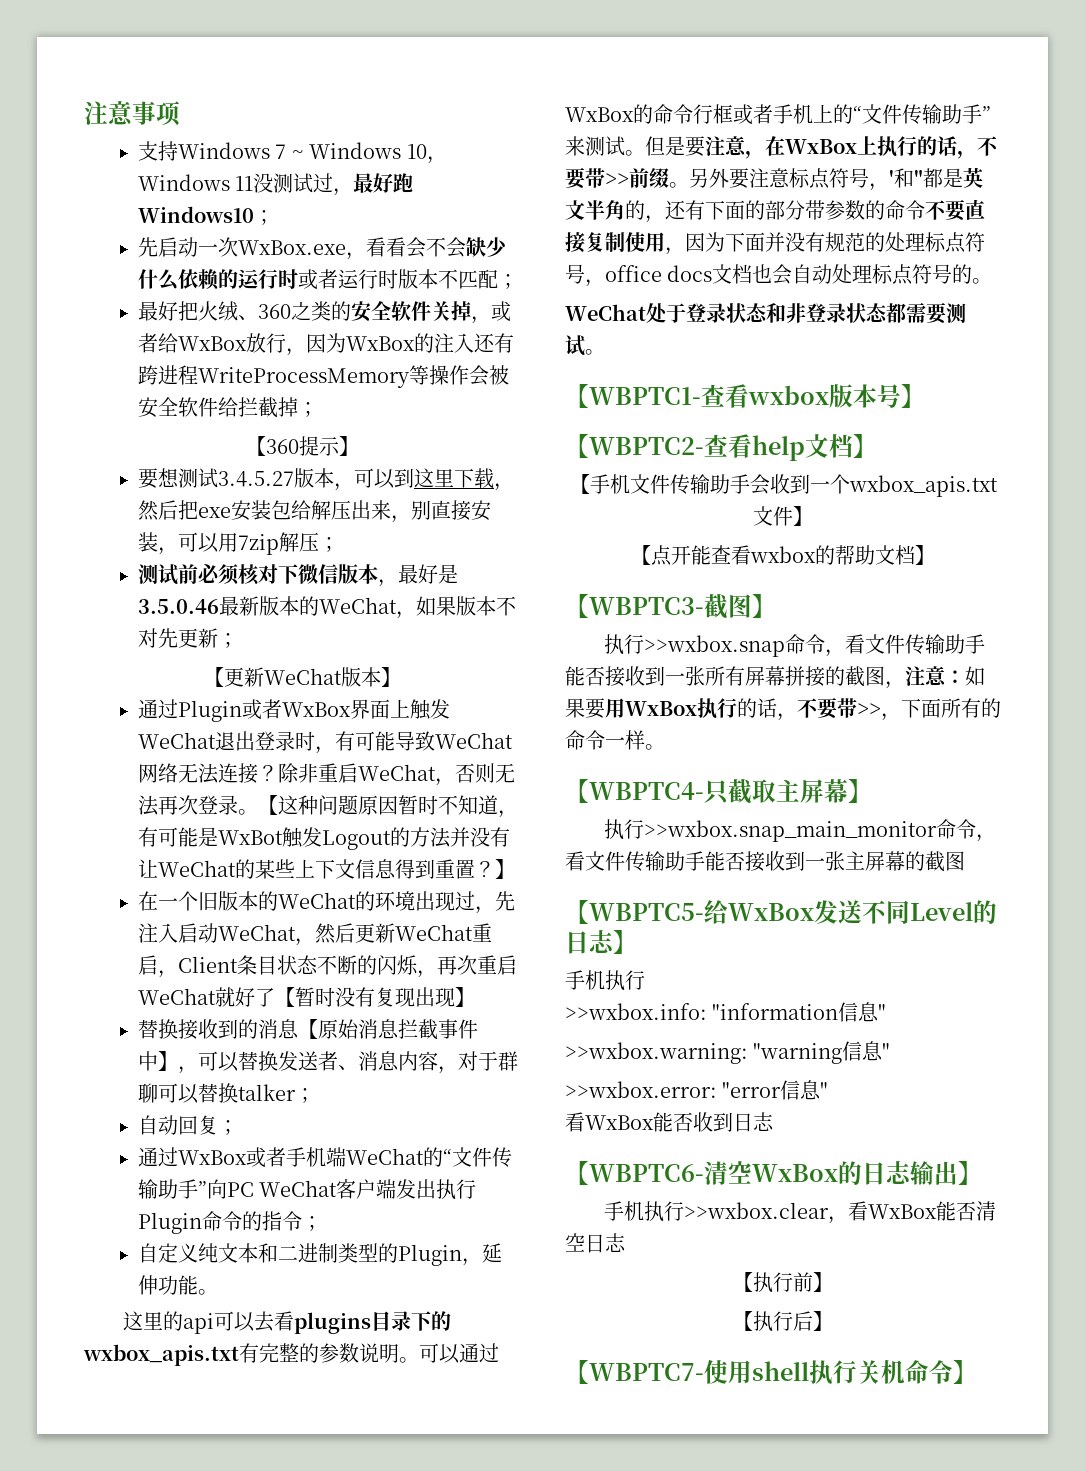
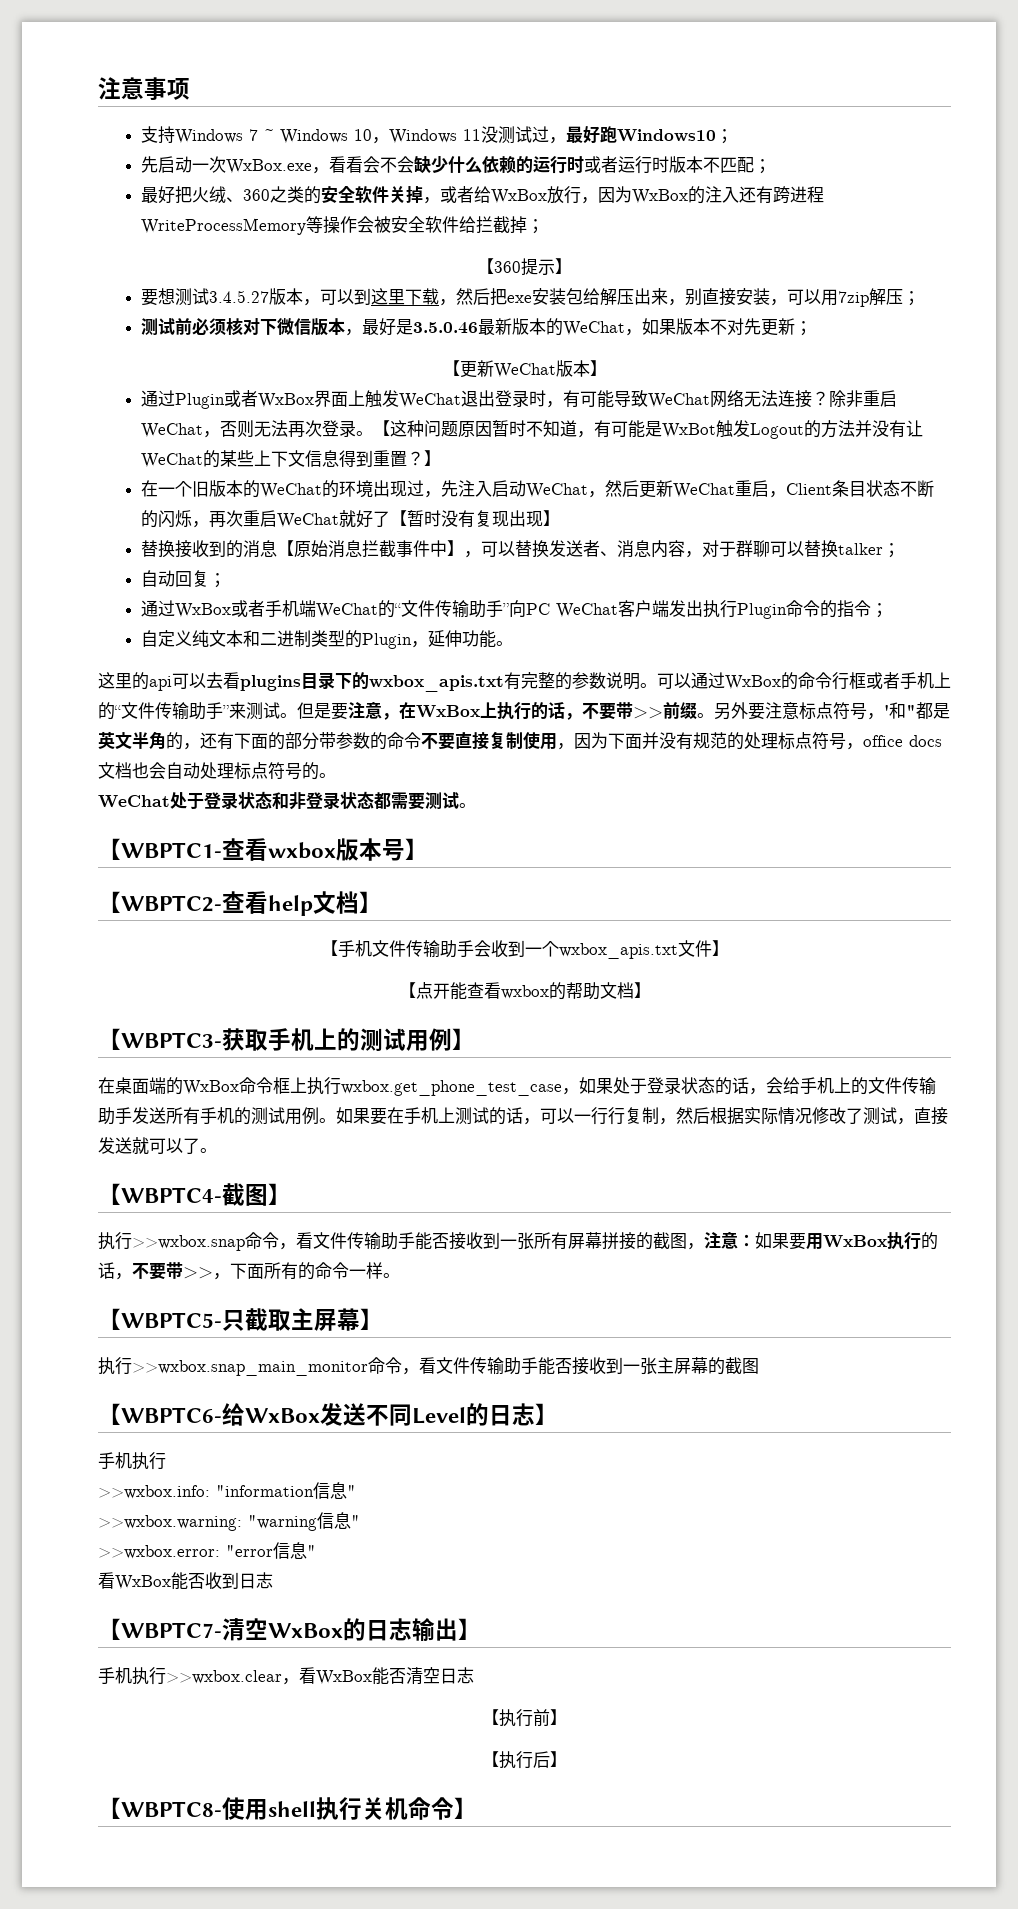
- 【WBPTC3-截图】
+ 【WBPTC3-获取手机上的测试用例】
+ 在桌面端的WxBox命令框上执行wxbox.get_phone_test_case，如果处于登录状态的话，会给手机上的文件传输助手发送所有手机的测试用例。如果要在手机上测试的话，可以一行行复制，然后根据实际情况修改了测试，直接发送就可以了。
+ 【WBPTC4-截图】
- 【WBPTC4-只截取主屏幕】
+ 【WBPTC5-只截取主屏幕】
- 【WBPTC5-给WxBox发送不同Level的日志】
+ 【WBPTC6-给WxBox发送不同Level的日志】
- 【WBPTC6-清空WxBox的日志输出】
+ 【WBPTC7-清空WxBox的日志输出】
- 【WBPTC7-使用shell执行关机命令】
+ 【WBPTC8-使用shell执行关机命令】

